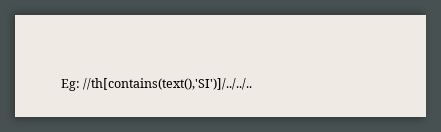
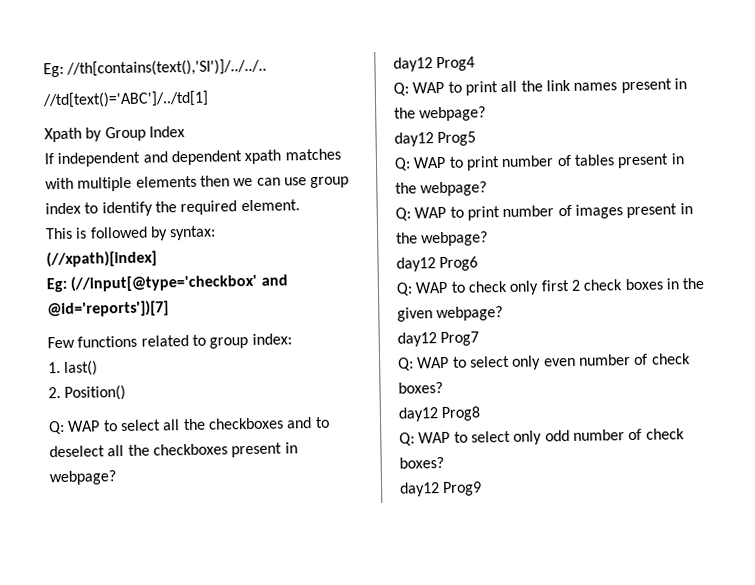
+ //td[text()='ABC']/../td[1]
+ Xpath by Group Index
+ If independent and dependent xpath matches with multiple elements then we can use group index to identify the required element.
+ This is followed by syntax:
+ (//xpath)[index]
+ Eg: (//input[@type='checkbox' and @id='reports'])[7]
+ Few functions related to group index:
+ 1. last()
+ 2. Position()
+ Q: WAP to select all the checkboxes and to deselect all the checkboxes present in webpage?
+ day12 Prog4
+ Q: WAP to print all the link names present in the webpage?
+ day12 Prog5
+ Q: WAP to print number of tables present in the webpage?
+ Q: WAP to print number of images present in the webpage?
+ day12 Prog6
+ Q: WAP to check only first 2 check boxes in the given webpage?
+ day12 Prog7
+ Q: WAP to select only even number of check boxes?
+ day12 Prog8
+ Q: WAP to select only odd number of check boxes?
+ day12 Prog9

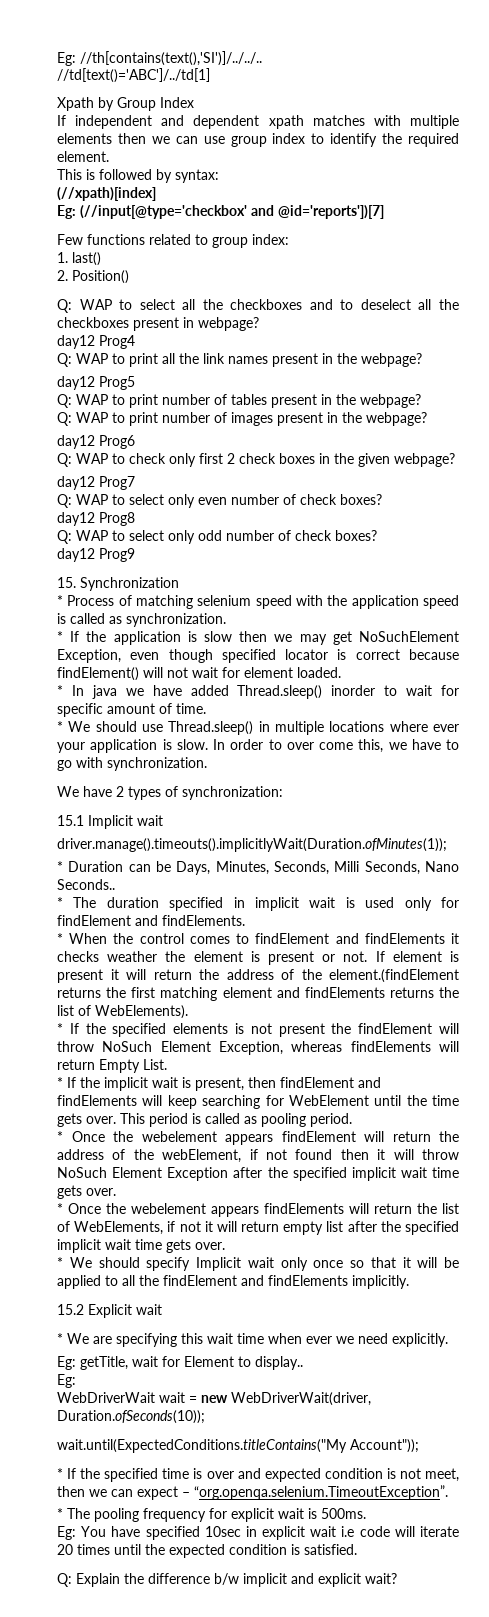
+ 15. Synchronization
+ * Process of matching selenium speed with the application speed is called as synchronization.
+ * If the application is slow then we may get NoSuchElement Exception, even though specified locator is correct because findElement() will not wait for element loaded.
+ * In java we have added Thread.sleep() inorder to wait for specific amount of time.
+ * We should use Thread.sleep() in multiple locations where ever your application is slow. In order to over come this, we have to go with synchronization.
+ We have 2 types of synchronization:
+ 15.1 Implicit wait
+ driver.manage().timeouts().implicitlyWait(Duration.ofMinutes(1));
+ * Duration can be Days, Minutes, Seconds, Milli Seconds, Nano Seconds..
+ * The duration specified in implicit wait is used only for findElement and findElements.
+ * When the control comes to findElement and findElements it checks weather the element is present or not. If element is present it will return the address of the element.(findElement returns the first matching element and findElements returns the list of WebElements).
+ * If the specified elements is not present the findElement will throw NoSuch Element Exception, whereas findElements will return Empty List.
+ * If the implicit wait is present, then findElement and findElements will keep searching for WebElement until the time gets over. This period is called as pooling period.
+ * Once the webelement appears findElement will return the address of the webElement, if not found then it will throw NoSuch Element Exception after the specified implicit wait time gets over.
+ * Once the webelement appears findElements will return the list of WebElements, if not it will return empty list after the specified implicit wait time gets over.
+ * We should specify Implicit wait only once so that it will be applied to all the findElement and findElements implicitly.
+ 15.2 Explicit wait
+ * We are specifying this wait time when ever we need explicitly.
+ Eg: getTitle, wait for Element to display..
+ Eg:
+ WebDriverWait wait = new WebDriverWait(driver, Duration.ofSeconds(10));
+ wait.until(ExpectedConditions.titleContains("My Account"));
+ * If the specified time is over and expected condition is not meet, then we can expect – “org.openqa.selenium.TimeoutException”.
+ * The pooling frequency for explicit wait is 500ms.
+ Eg: You have specified 10sec in explicit wait i.e code will iterate 20 times until the expected condition is satisfied.
+ Q: Explain the difference b/w implicit and explicit wait?

